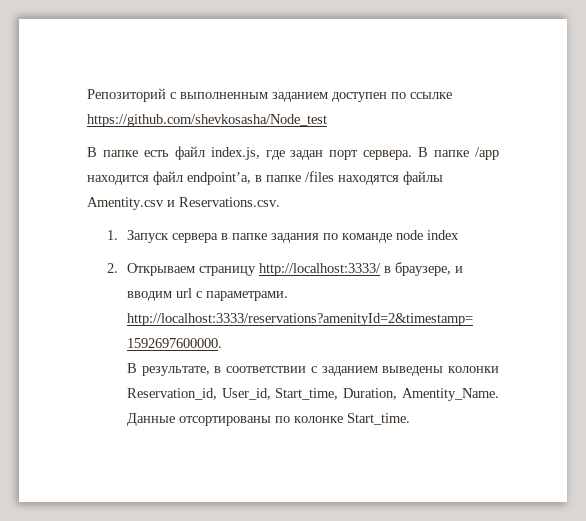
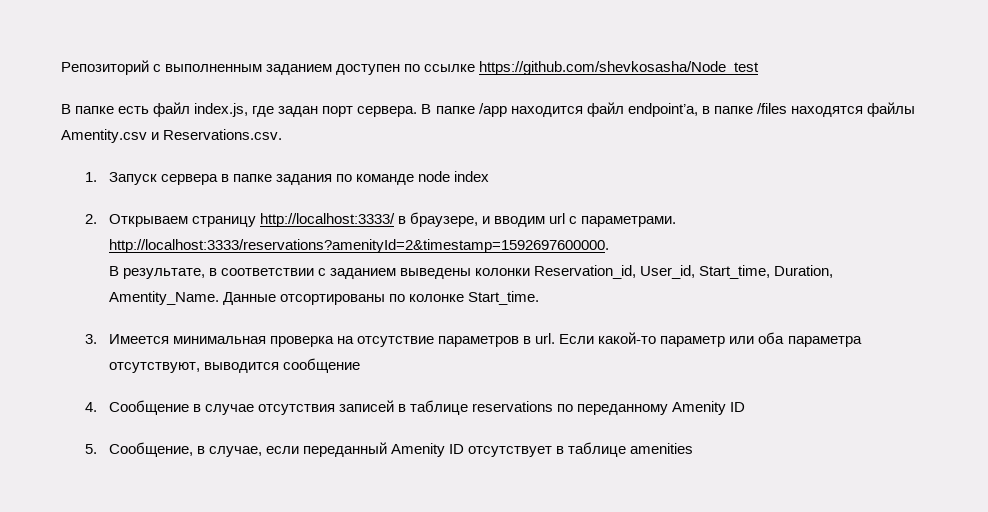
+ 3. Имеется минимальная проверка на отсутствие параметров в url. Если какой-то параметр или оба параметра отсутствуют, выводится сообщение
+ 4. Сообщение в случае отсутствия записей в таблице reservations по переданному Amenity ID
+ 5. Сообщение, в случае, если переданный Amenity ID отсутствует в таблице amenities

